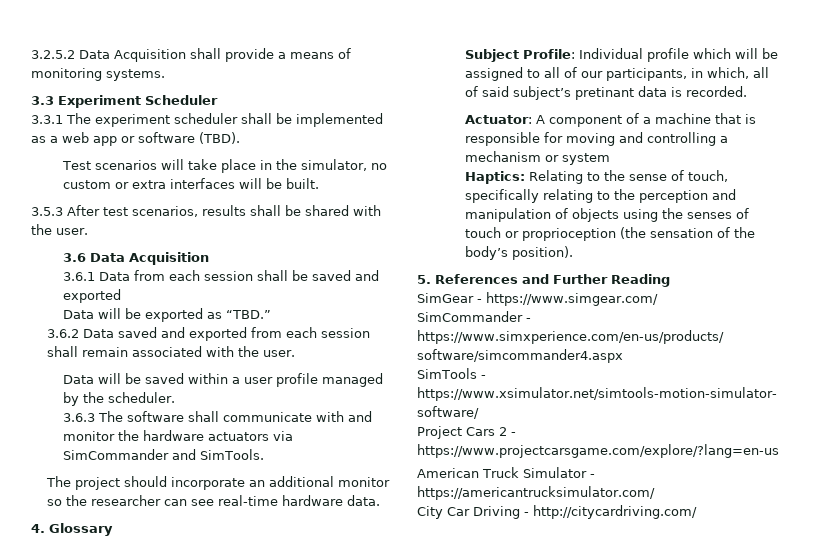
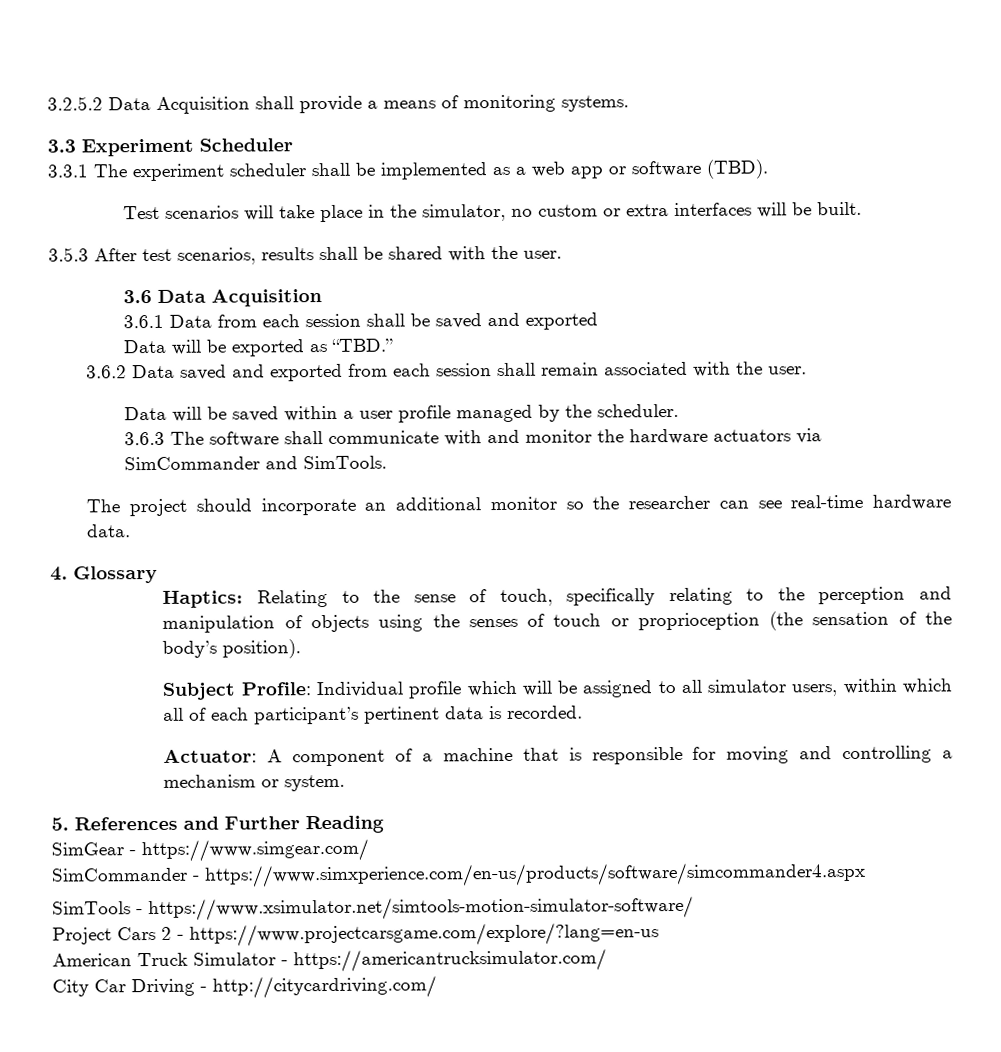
- Subject Profile: Individual profile which will be assigned to all of our participants, in which, all of said subject’s pretinant data is recorded.
- Actuator: A component of a machine that is responsible for moving and controlling a mechanism or system
+ Subject Profile: Individual profile which will be assigned to all simulator users, within which all of each participant’s pertinent data is recorded.
+ Actuator: A component of a machine that is responsible for moving and controlling a mechanism or system.

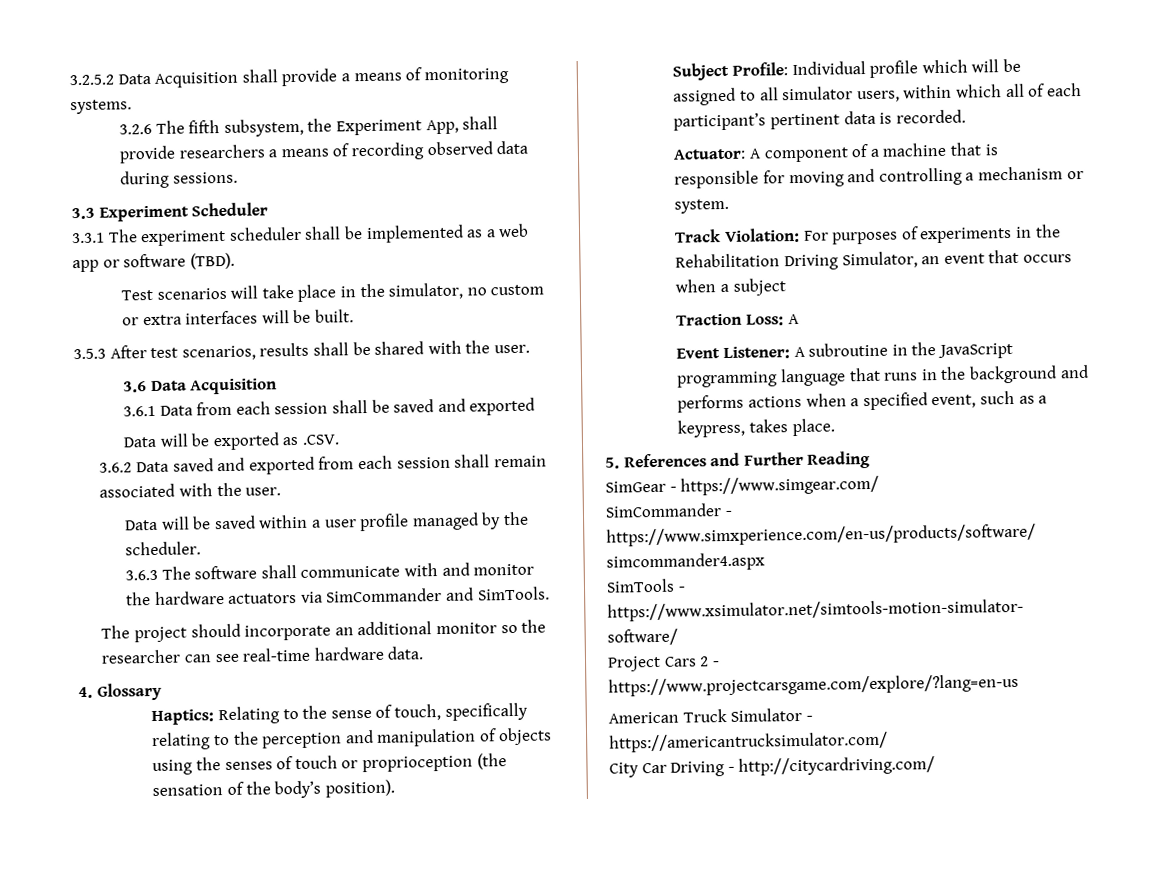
+ 3.2.6 The fifth subsystem, the Experiment App, shall provide researchers a means of recording observed data during sessions.
- Data will be exported as “TBD.”
+ Data will be exported as .CSV.
+ Track Violation: For purposes of experiments in the Rehabilitation Driving Simulator, an event that occurs when a subject
+ Traction Loss: A
+ Event Listener: A subroutine in the JavaScript programming language that runs in the background and performs actions when a specified event, such as a keypress, takes place.

